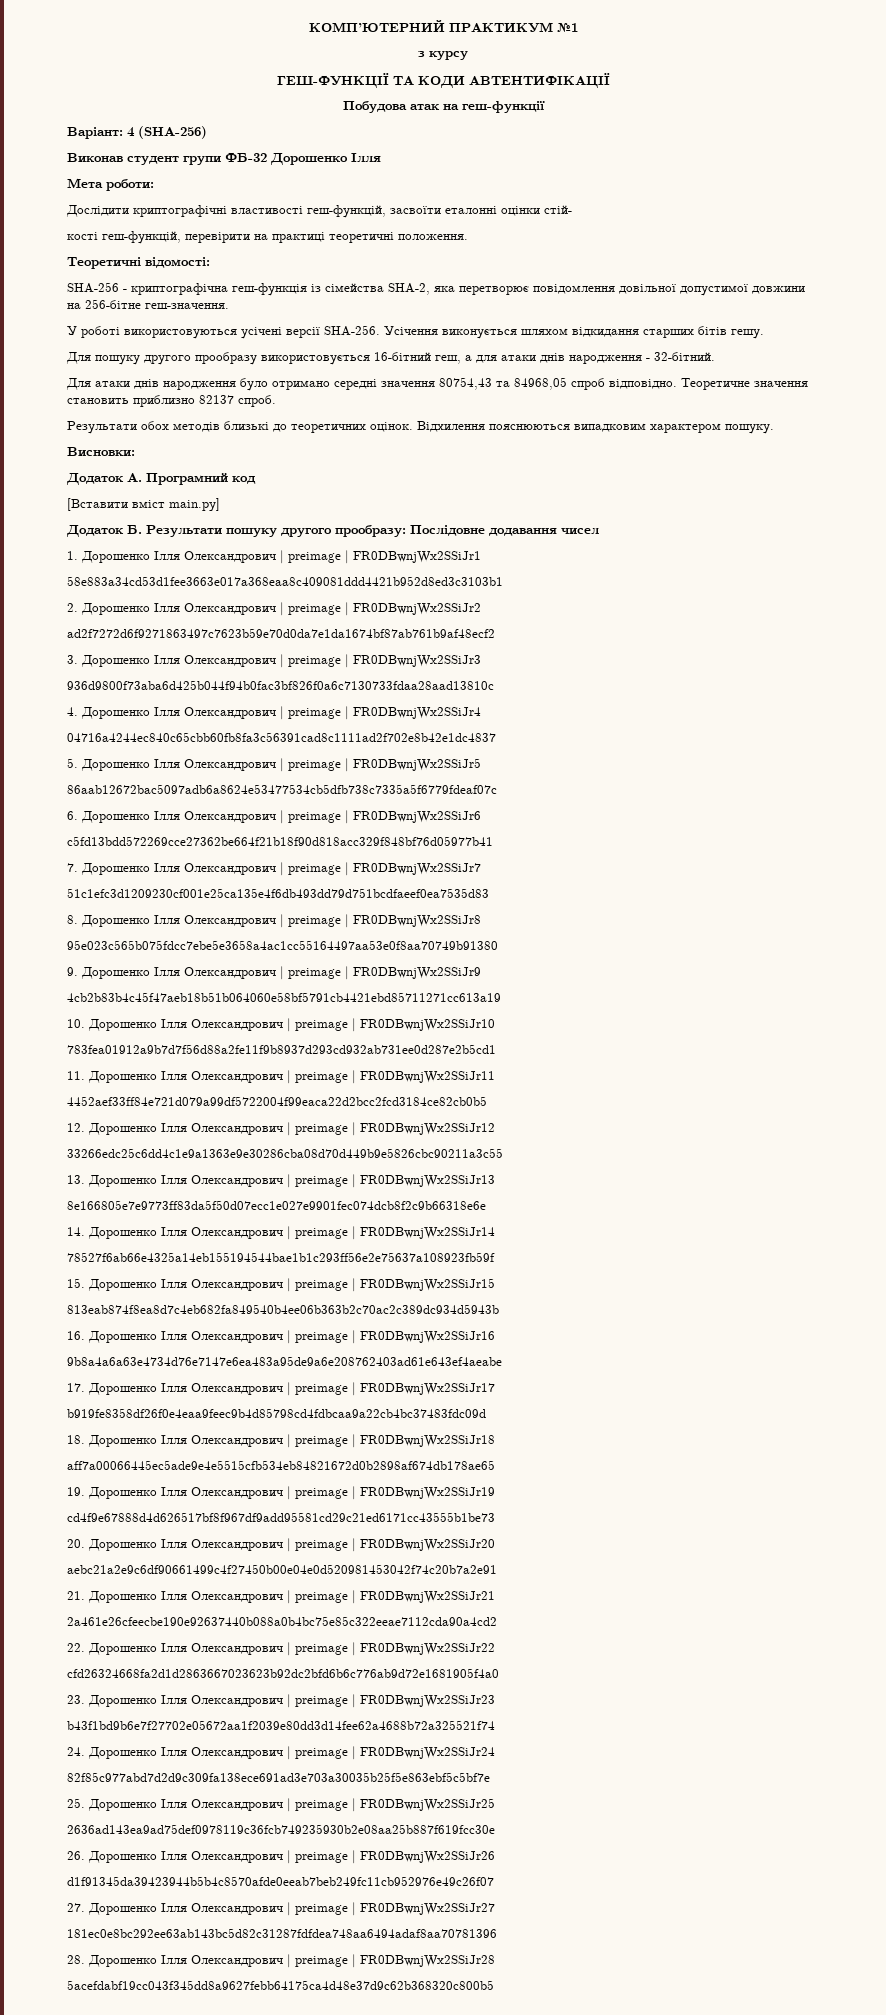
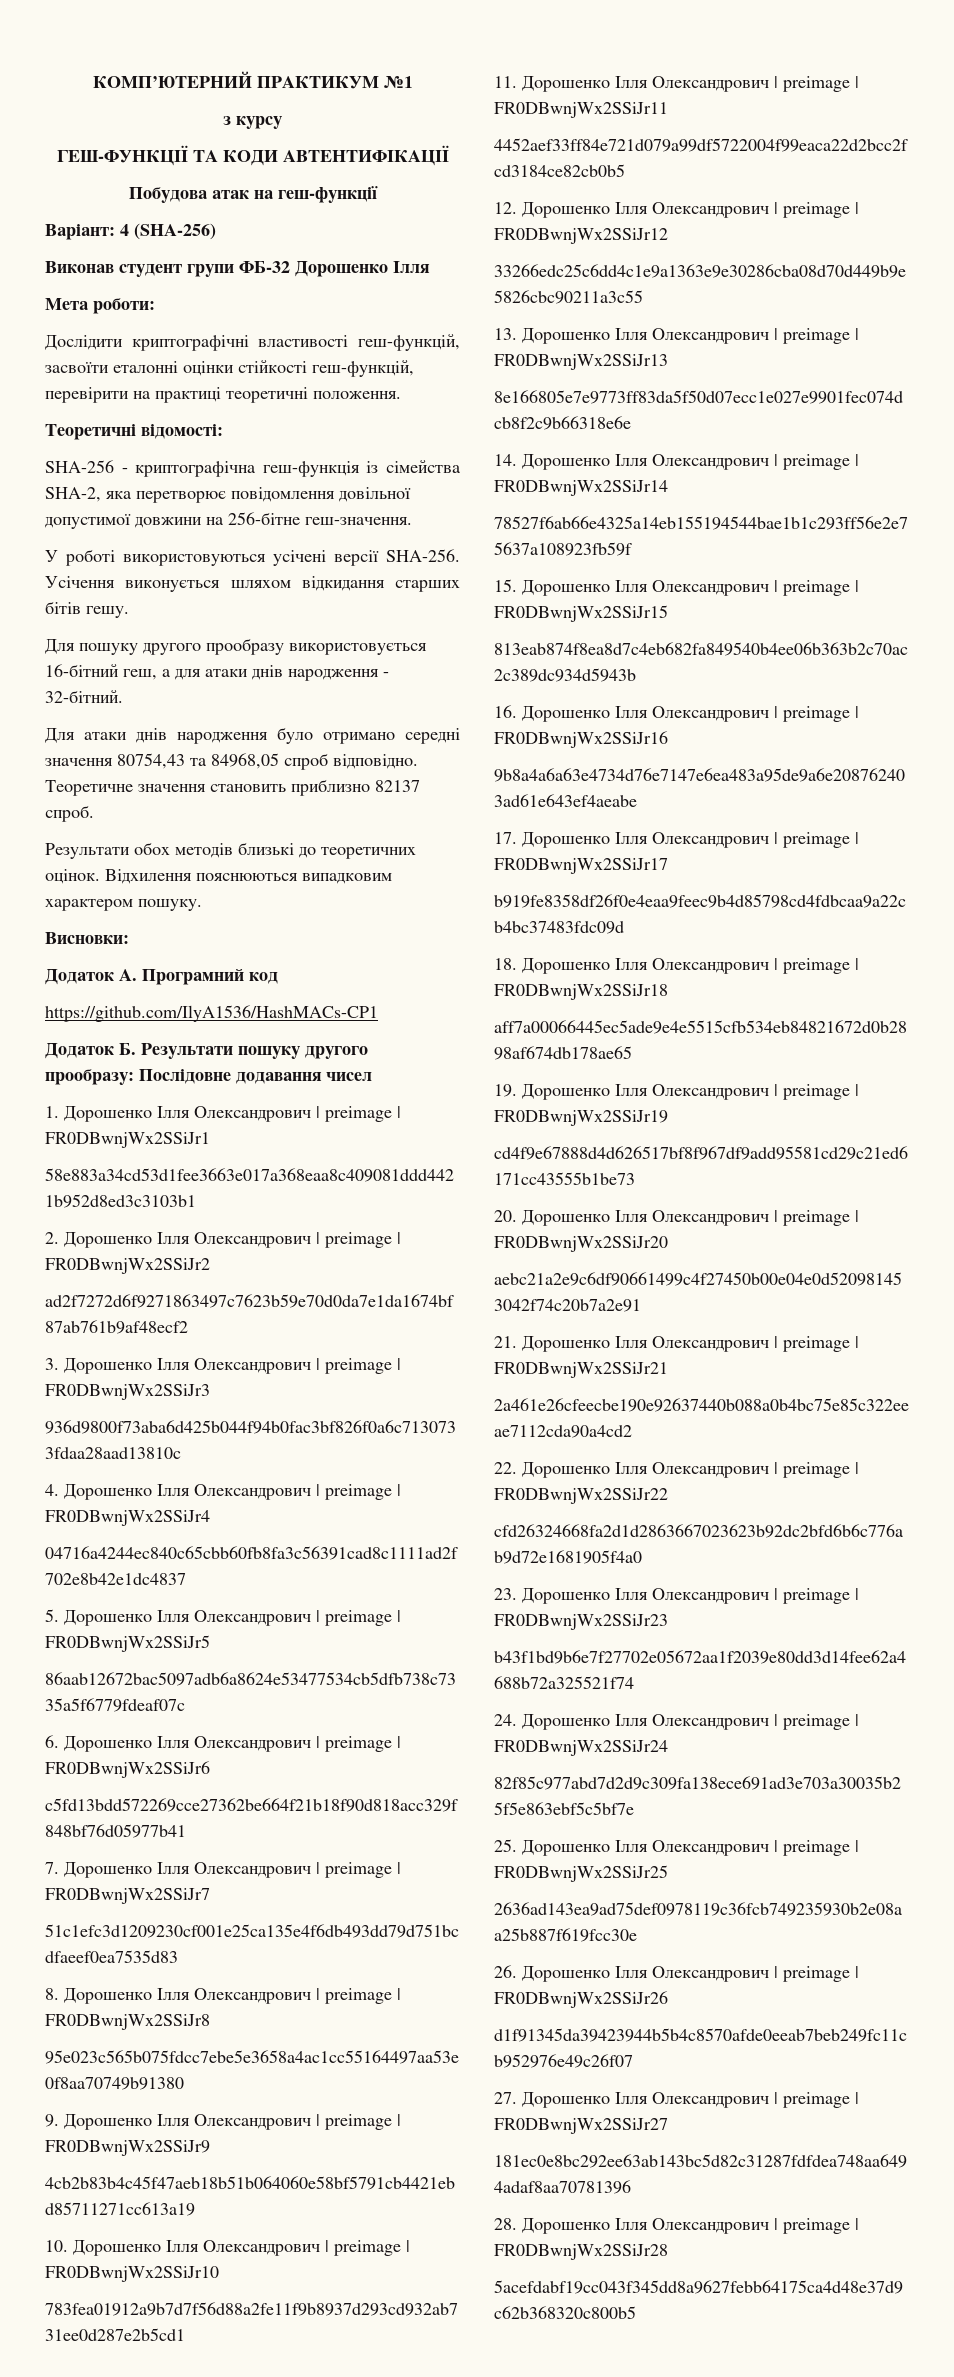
- Дослiдити криптографiчнi властивостi геш-функцiй, засвоїти еталоннi оцiнки стiй-
- костi геш-функцiй, перевiрити на практицi теоретичнi положення.
+ Дослiдити криптографiчнi властивостi геш-функцiй, засвоїти еталоннi оцiнки стiйкостi геш-функцiй, перевiрити на практицi теоретичнi положення.
- [Вставити вміст main.py]
+ https://github.com/IlyA1536/HashMACs-CP1

